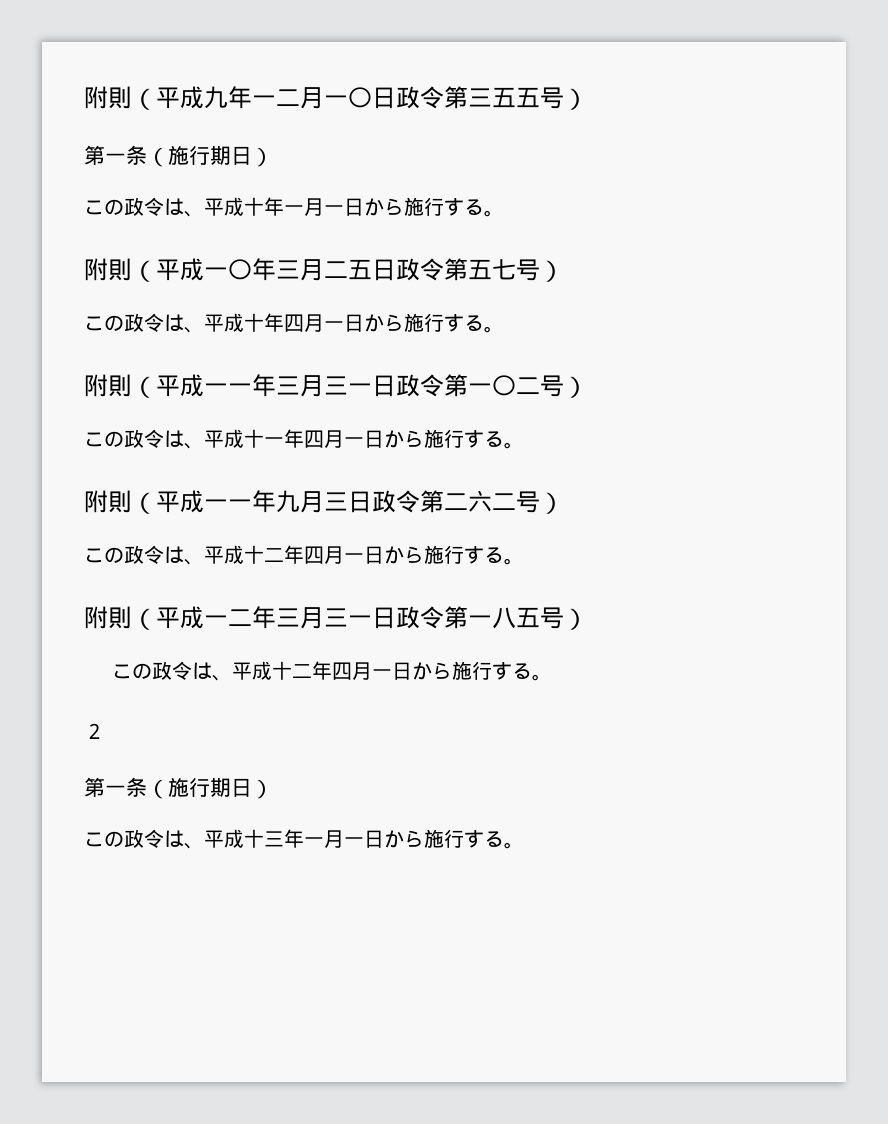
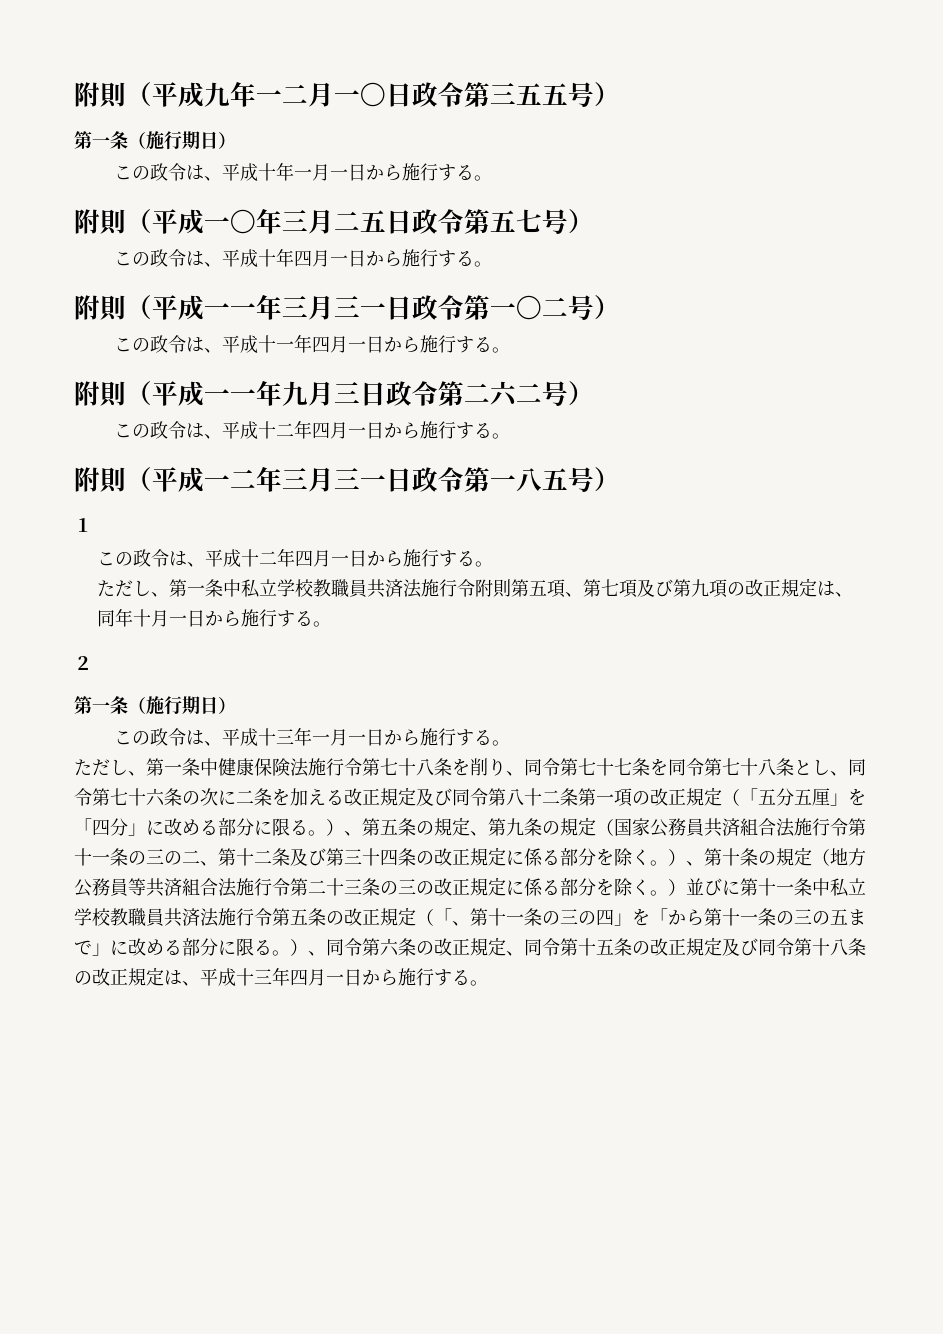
+ １
+ ただし、第一条中私立学校教職員共済法施行令附則第五項、第七項及び第九項の改正規定は、同年十月一日から施行する。
+ ただし、第一条中健康保険法施行令第七十八条を削り、同令第七十七条を同令第七十八条とし、同令第七十六条の次に二条を加える改正規定及び同令第八十二条第一項の改正規定（「五分五厘」を「四分」に改める部分に限る。）、第五条の規定、第九条の規定（国家公務員共済組合法施行令第十一条の三の二、第十二条及び第三十四条の改正規定に係る部分を除く。）、第十条の規定（地方公務員等共済組合法施行令第二十三条の三の改正規定に係る部分を除く。）並びに第十一条中私立学校教職員共済法施行令第五条の改正規定（「、第十一条の三の四」を「から第十一条の三の五まで」に改める部分に限る。）、同令第六条の改正規定、同令第十五条の改正規定及び同令第十八条の改正規定は、平成十三年四月一日から施行する。

